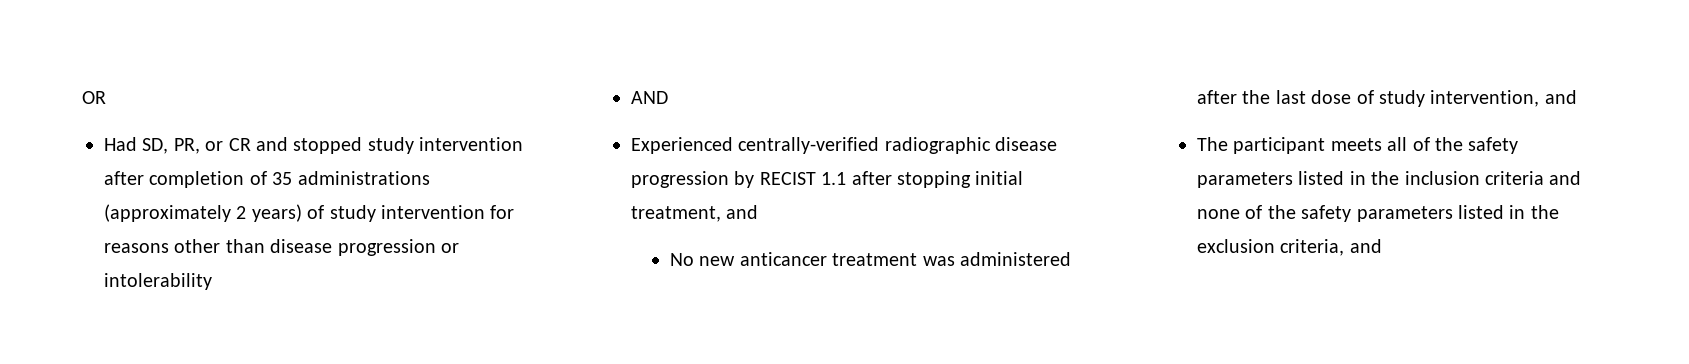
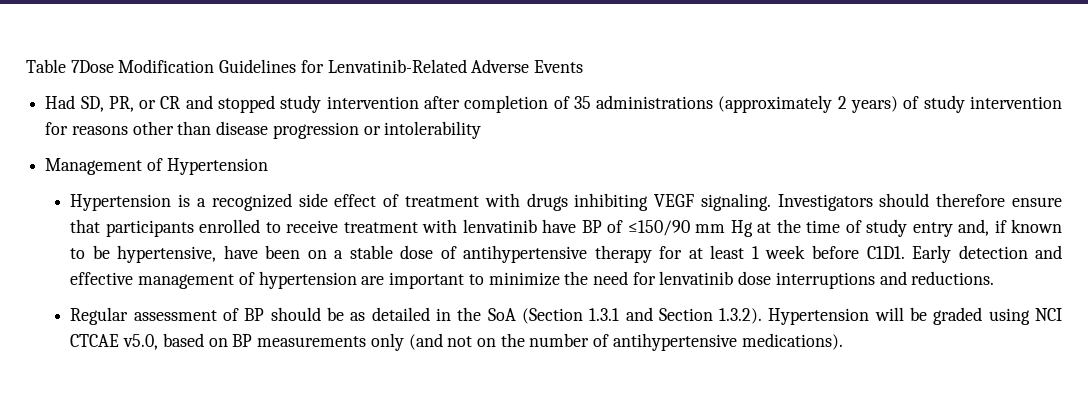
- OR
+ Table 7Dose Modification Guidelines for Lenvatinib-Related Adverse Events
- AND
- Experienced centrally-verified radiographic disease progression by RECIST 1.1 after stopping initial treatment, and
- No new anticancer treatment was administered after the last dose of study intervention, and
- The participant meets all of the safety parameters listed in the inclusion criteria and none of the safety parameters listed in the exclusion criteria, and
+ Management of Hypertension
+ Hypertension is a recognized side effect of treatment with drugs inhibiting VEGF signaling. Investigators should therefore ensure that participants enrolled to receive treatment with lenvatinib have BP of ≤150/90 mm Hg at the time of study entry and, if known to be hypertensive, have been on a stable dose of antihypertensive therapy for at least 1 week before C1D1. Early detection and effective management of hypertension are important to minimize the need for lenvatinib dose interruptions and reductions.
+ Regular assessment of BP should be as detailed in the SoA (Section 1.3.1 and Section 1.3.2). Hypertension will be graded using NCI CTCAE v5.0, based on BP measurements only (and not on the number of antihypertensive medications).

